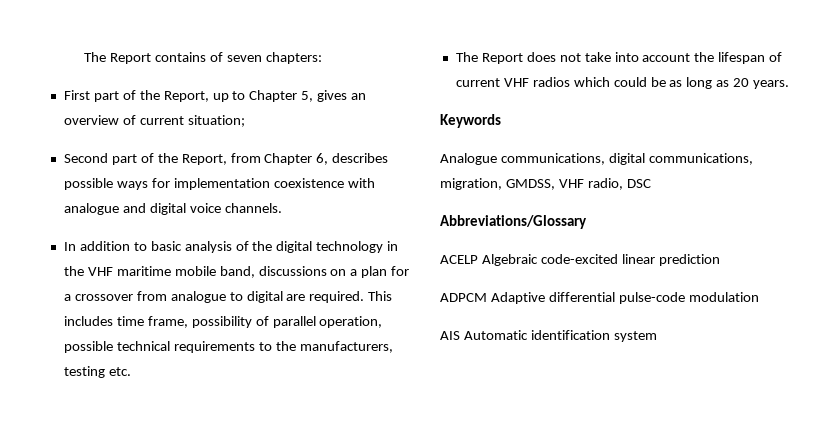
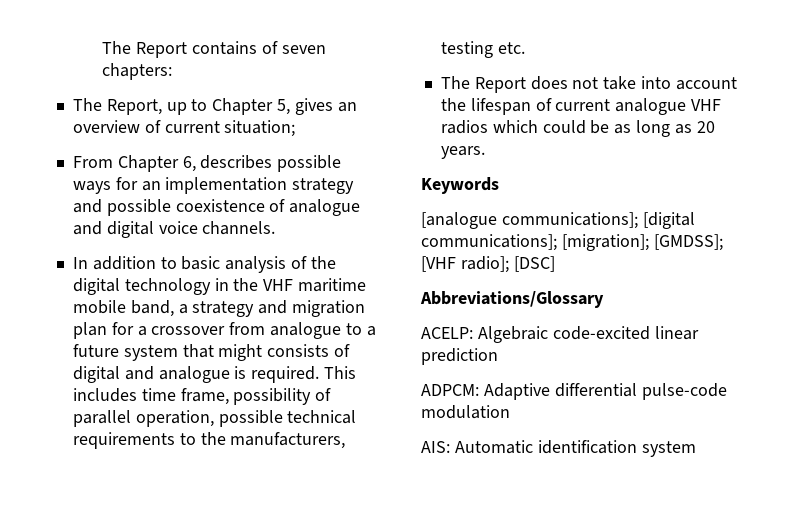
- First part of the Report, up to Chapter 5, gives an overview of current situation;
+ The Report, up to Chapter 5, gives an overview of current situation;
- Second part of the Report, from Chapter 6, describes possible ways for implementation coexistence with analogue and digital voice channels.
+ From Chapter 6, describes possible ways for an implementation strategy and possible coexistence of analogue and digital voice channels.
- In addition to basic analysis of the digital technology in the VHF maritime mobile band, discussions on a plan for a crossover from analogue to digital are required.
+ In addition to basic analysis of the digital technology in the VHF maritime mobile band, a strategy and migration plan for a crossover from analogue to a future system that might consists of digital and analogue is required.
- The Report does not take into account the lifespan of current VHF radios which could be as long as 20 years.
+ The Report does not take into account the lifespan of current analogue VHF radios which could be as long as 20 years.
- Analogue communications, digital communications, migration, GMDSS, VHF radio, DSC
+ [analogue communications]; [digital communications]; [migration]; [GMDSS]; [VHF radio]; [DSC]
- ACELP Algebraic code-excited linear prediction
+ ACELP: Algebraic code-excited linear prediction
- ADPCM Adaptive differential pulse-code modulation
+ ADPCM: Adaptive differential pulse-code modulation
- AIS Automatic identification system
+ AIS: Automatic identification system

